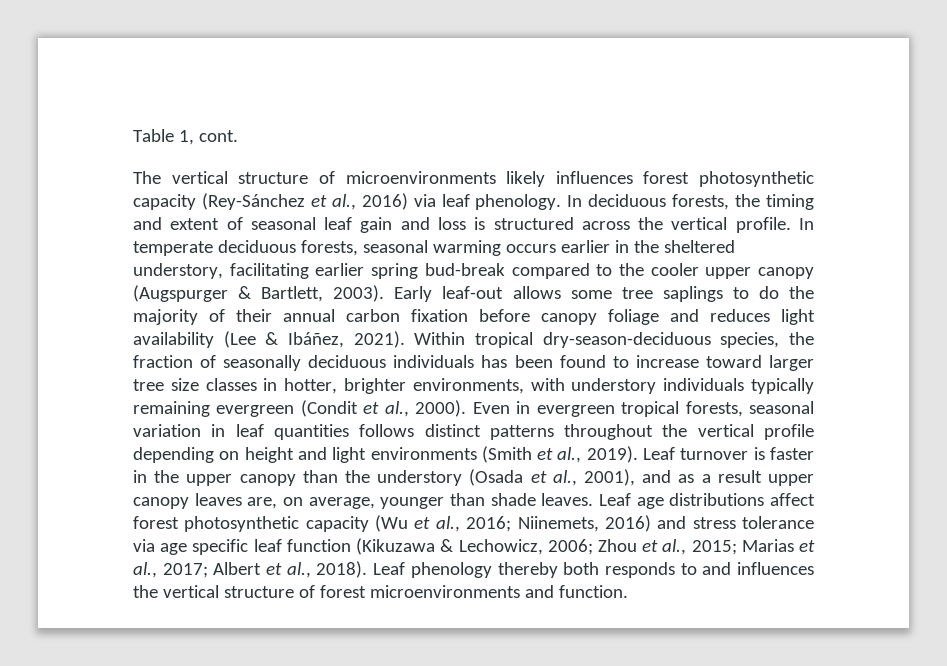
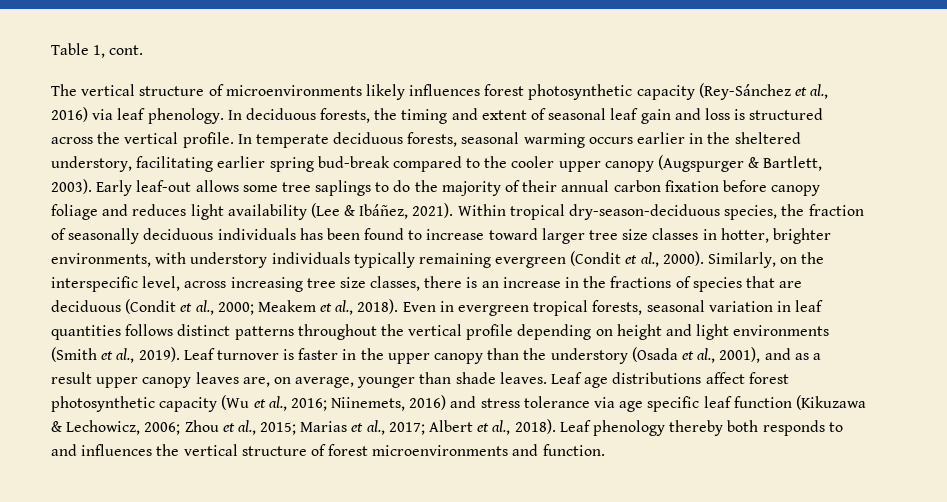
+ Similarly, on the interspecific level, across increasing tree size classes, there is an increase in the fractions of species that are deciduous (Condit et al., 2000; Meakem et al., 2018).

